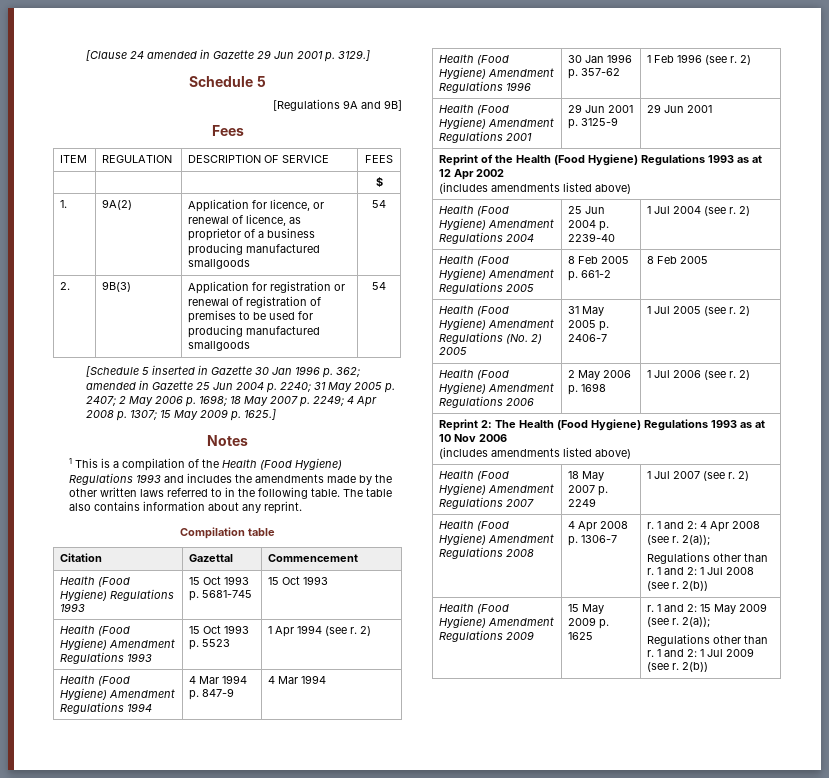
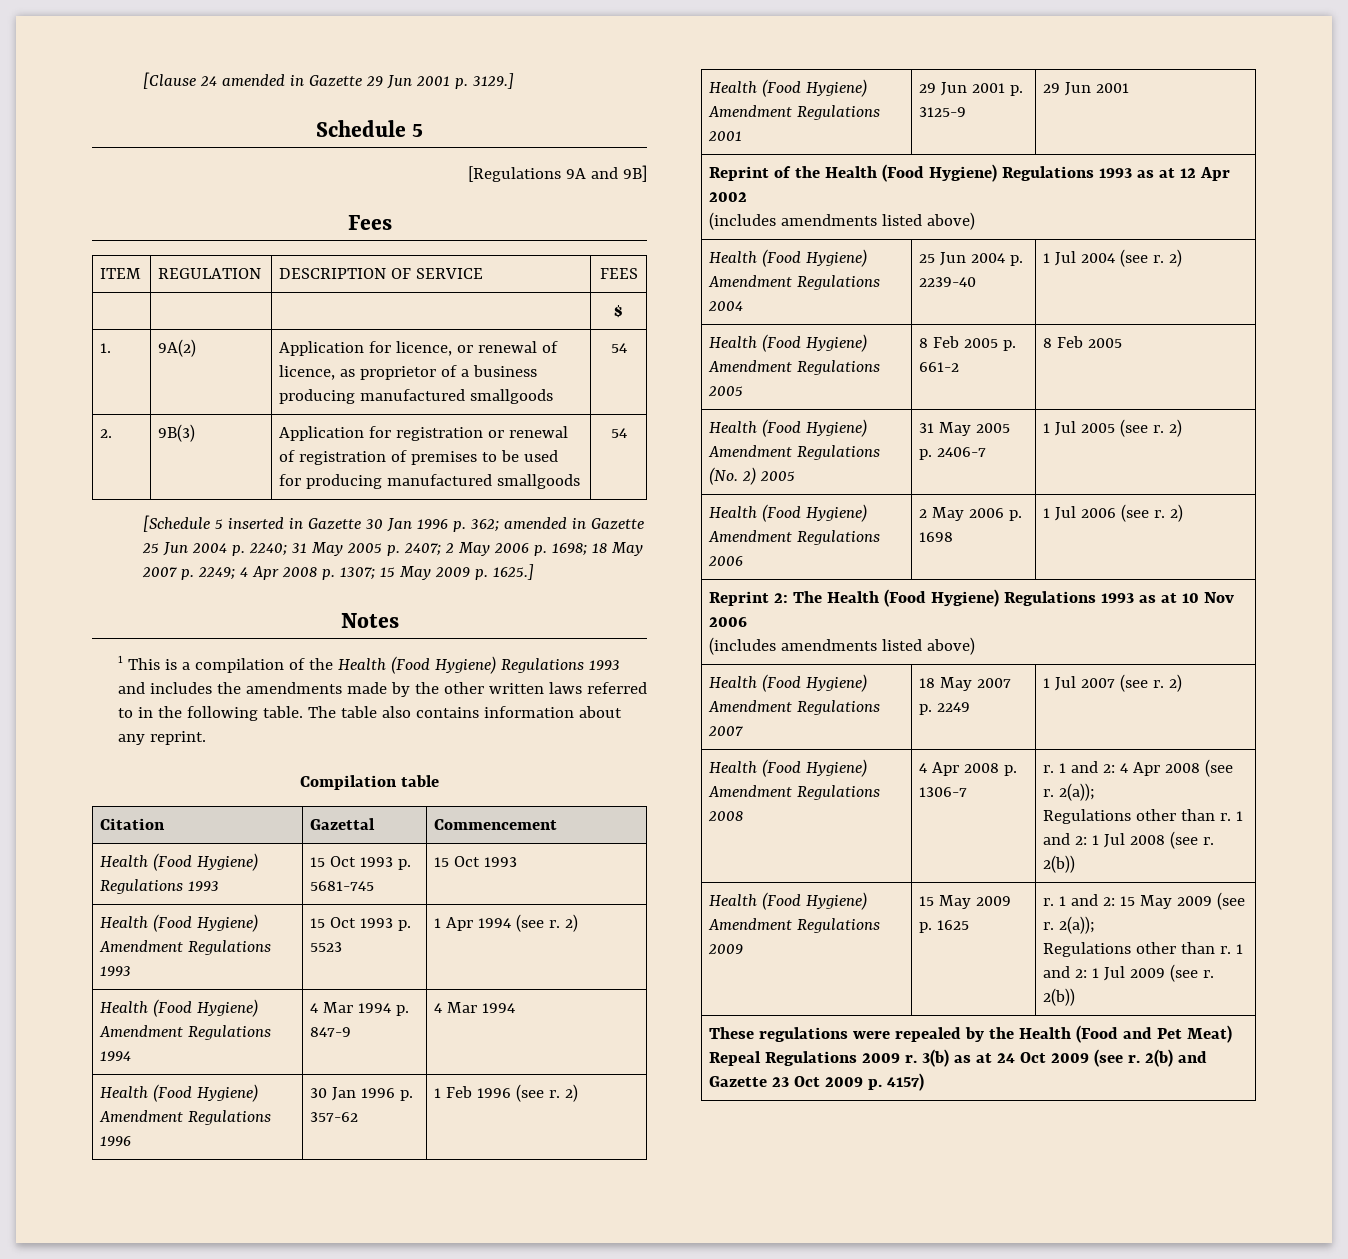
+ These regulations were repealed by the Health (Food and Pet Meat) Repeal Regulations 2009 r. 3(b) as at 24 Oct 2009 (see r. 2(b) and Gazette 23 Oct 2009 p. 4157)

